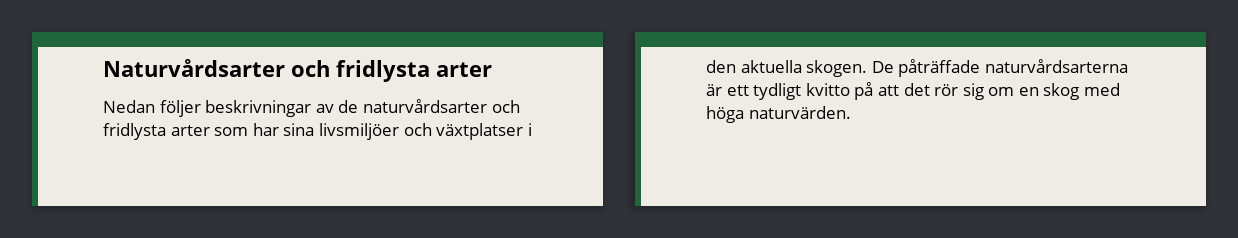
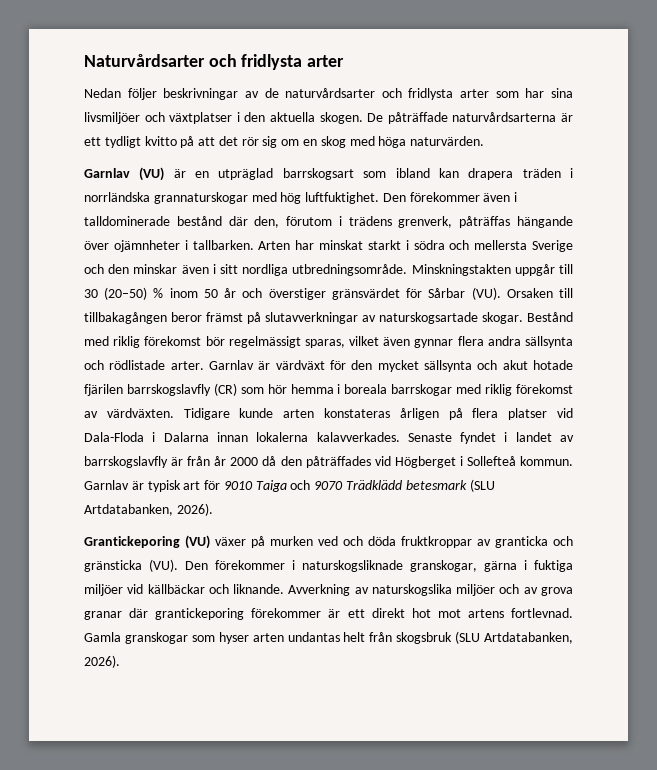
+ Garnlav (VU) är en utpräglad barrskogsart som ibland kan drapera träden i norrländska grannaturskogar med hög luftfuktighet. Den förekommer även i talldominerade bestånd där den, förutom i trädens grenverk, påträffas hängande över ojämnheter i tallbarken. Arten har minskat starkt i södra och mellersta Sverige och den minskar även i sitt nordliga utbredningsområde. Minskningstakten uppgår till 30 (20–50) % inom 50 år och överstiger gränsvärdet för Sårbar (VU). Orsaken till tillbakagången beror främst på slutavverkningar av naturskogsartade skogar. Bestånd med riklig förekomst bör regelmässigt sparas, vilket även gynnar flera andra sällsynta och rödlistade arter. Garnlav är värdväxt för den mycket sällsynta och akut hotade fjärilen barrskogslavfly (CR) som hör hemma i boreala barrskogar med riklig förekomst av värdväxten. Tidigare kunde arten konstateras årligen på flera platser vid Dala-Floda i Dalarna innan lokalerna kalavverkades. Senaste fyndet i landet av barrskogslavfly är från år 2000 då den påträffades vid Högberget i Sollefteå kommun. Garnlav är typisk art för 9010 Taiga och 9070 Trädklädd betesmark (SLU Artdatabanken, 2026).
+ Grantickeporing (VU) växer på murken ved och döda fruktkroppar av granticka och gränsticka (VU). Den förekommer i naturskogsliknade granskogar, gärna i fuktiga miljöer vid källbäckar och liknande. Avverkning av naturskogslika miljöer och av grova granar där grantickeporing förekommer är ett direkt hot mot artens fortlevnad. Gamla granskogar som hyser arten undantas helt från skogsbruk (SLU Artdatabanken, 2026).

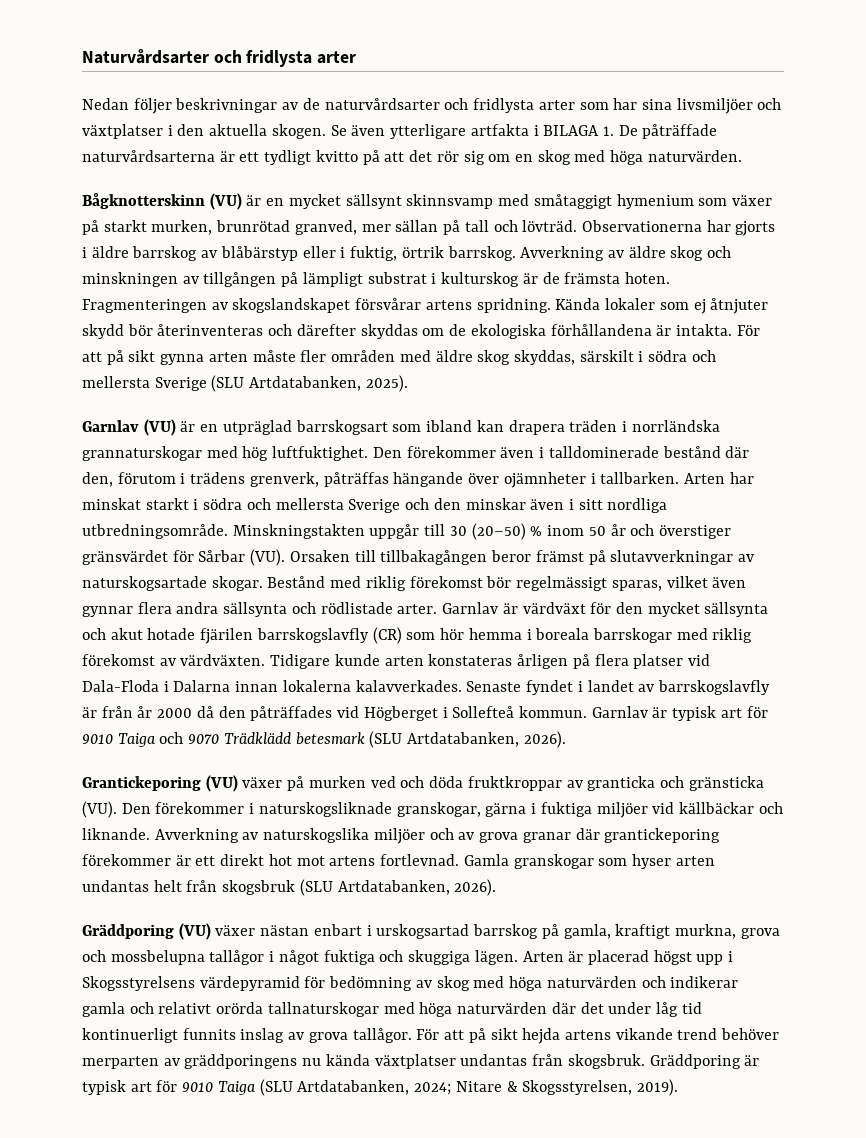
- De påträffade naturvårdsarterna är ett tydligt kvitto på att det rör sig om en skog med höga naturvärden.
+ Se även ytterligare artfakta i BILAGA 1. De påträffade naturvårdsarterna är ett tydligt kvitto på att det rör sig om en skog med höga naturvärden.
+ Bågknotterskinn (VU) är en mycket sällsynt skinnsvamp med småtaggigt hymenium som växer på starkt murken, brunrötad granved, mer sällan på tall och lövträd. Observationerna har gjorts i äldre barrskog av blåbärstyp eller i fuktig, örtrik barrskog. Avverkning av äldre skog och minskningen av tillgången på lämpligt substrat i kulturskog är de främsta hoten. Fragmenteringen av skogslandskapet försvårar artens spridning. Kända lokaler som ej åtnjuter skydd bör återinventeras och därefter skyddas om de ekologiska förhållandena är intakta. För att på sikt gynna arten måste fler områden med äldre skog skyddas, särskilt i södra och mellersta Sverige (SLU Artdatabanken, 2025).
+ Gräddporing (VU) växer nästan enbart i urskogsartad barrskog på gamla, kraftigt murkna, grova och mossbelupna tallågor i något fuktiga och skuggiga lägen. Arten är placerad högst upp i Skogsstyrelsens värdepyramid för bedömning av skog med höga naturvärden och indikerar gamla och relativt orörda tallnaturskogar med höga naturvärden där det under låg tid kontinuerligt funnits inslag av grova tallågor. För att på sikt hejda artens vikande trend behöver merparten av gräddporingens nu kända växtplatser undantas från skogsbruk. Gräddporing är typisk art för 9010 Taiga (SLU Artdatabanken, 2024; Nitare & Skogsstyrelsen, 2019).

